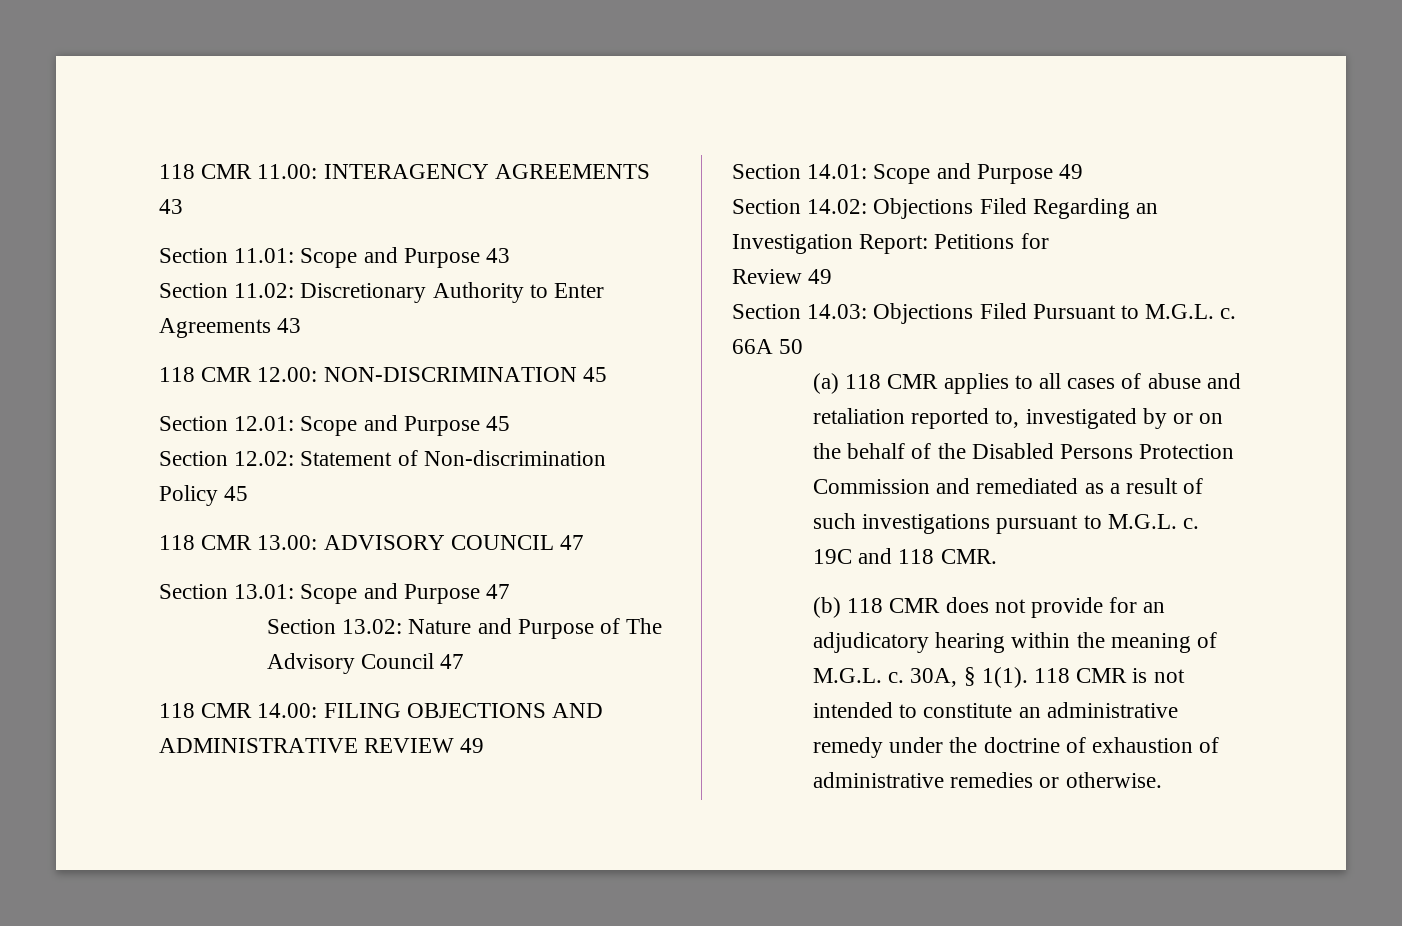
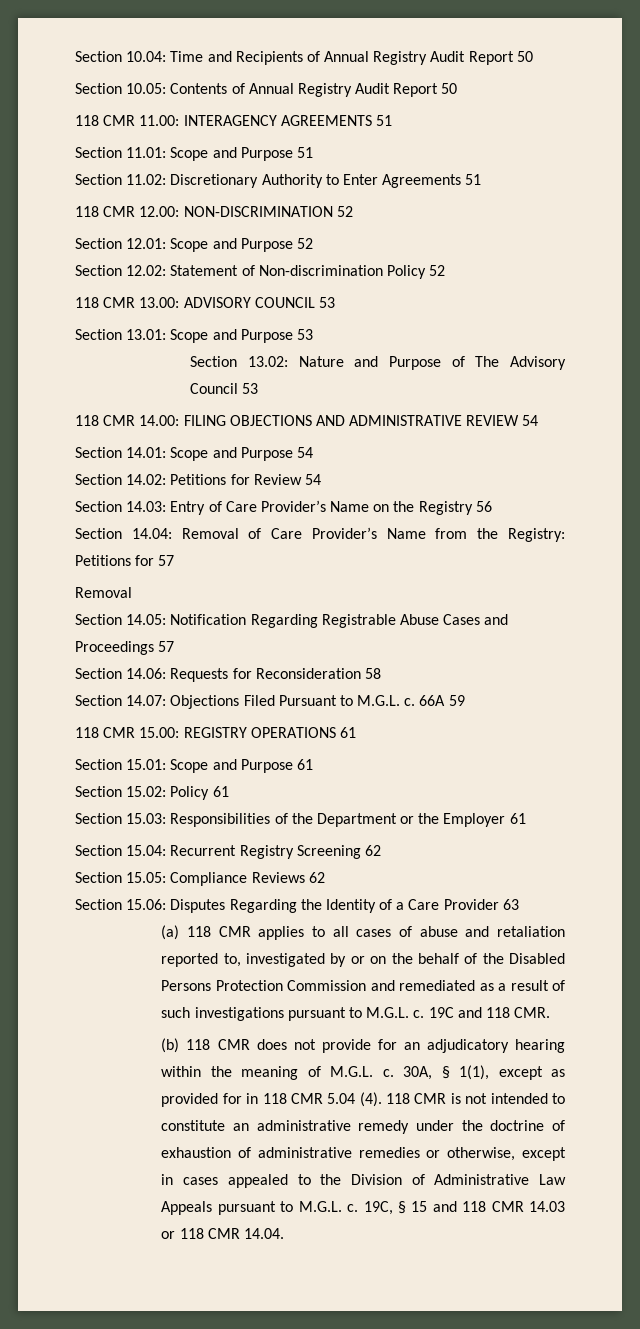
+ Section 10.04: Time and Recipients of Annual Registry Audit Report 50
+ Section 10.05: Contents of Annual Registry Audit Report 50
- 118 CMR 11.00: INTERAGENCY AGREEMENTS 43
+ 118 CMR 11.00: INTERAGENCY AGREEMENTS 51
- Section 11.01: Scope and Purpose 43
+ Section 11.01: Scope and Purpose 51
- Section 11.02: Discretionary Authority to Enter Agreements 43
+ Section 11.02: Discretionary Authority to Enter Agreements 51
- 118 CMR 12.00: NON-DISCRIMINATION 45
+ 118 CMR 12.00: NON-DISCRIMINATION 52
- Section 12.01: Scope and Purpose 45
+ Section 12.01: Scope and Purpose 52
- Section 12.02: Statement of Non-discrimination Policy 45
+ Section 12.02: Statement of Non-discrimination Policy 52
- 118 CMR 13.00: ADVISORY COUNCIL 47
+ 118 CMR 13.00: ADVISORY COUNCIL 53
- Section 13.01: Scope and Purpose 47
+ Section 13.01: Scope and Purpose 53
- Section 13.02: Nature and Purpose of The Advisory Council 47
+ Section 13.02: Nature and Purpose of The Advisory Council 53
- 118 CMR 14.00: FILING OBJECTIONS AND ADMINISTRATIVE REVIEW 49
+ 118 CMR 14.00: FILING OBJECTIONS AND ADMINISTRATIVE REVIEW 54
- Section 14.01: Scope and Purpose 49
+ Section 14.01: Scope and Purpose 54
- Section 14.02: Objections Filed Regarding an Investigation Report: Petitions for
- Review 49
+ Section 14.02: Petitions for Review 54
- Section 14.03: Objections Filed Pursuant to M.G.L. c.
+ Section 14.03: Entry of Care Provider’s Name on the Registry 56
+ Section 14.04: Removal of Care Provider’s Name from the Registry: Petitions for 57
+ Removal
+ Section 14.05: Notification Regarding Registrable Abuse Cases and Proceedings 57
+ Section 14.06: Requests for Reconsideration 58
+ Section 14.07: Objections Filed Pursuant to M.G.L. c.
- 66A 50
+ 66A 59
+ 118 CMR 15.00: REGISTRY OPERATIONS 61
+ Section 15.01: Scope and Purpose 61
+ Section 15.02: Policy 61
+ Section 15.03: Responsibilities of the Department or the Employer 61
+ Section 15.04: Recurrent Registry Screening 62
+ Section 15.05: Compliance Reviews 62
+ Section 15.06: Disputes Regarding the Identity of a Care Provider 63
- 30A, § 1(1).
+ 30A, § 1(1), except as provided for in 118 CMR 5.04 (4).
- 118 CMR is not intended to constitute an administrative remedy under the doctrine of exhaustion of administrative remedies or otherwise.
+ 118 CMR is not intended to constitute an administrative remedy under the doctrine of exhaustion of administrative remedies or otherwise, except in cases appealed to the Division of Administrative Law Appeals pursuant to M.G.L. c. 19C, § 15 and 118 CMR 14.03 or 118 CMR 14.04.

